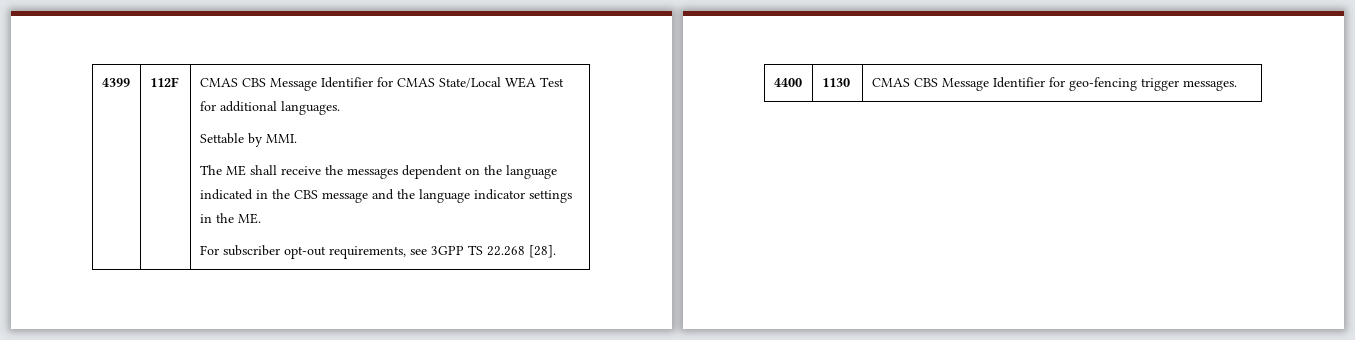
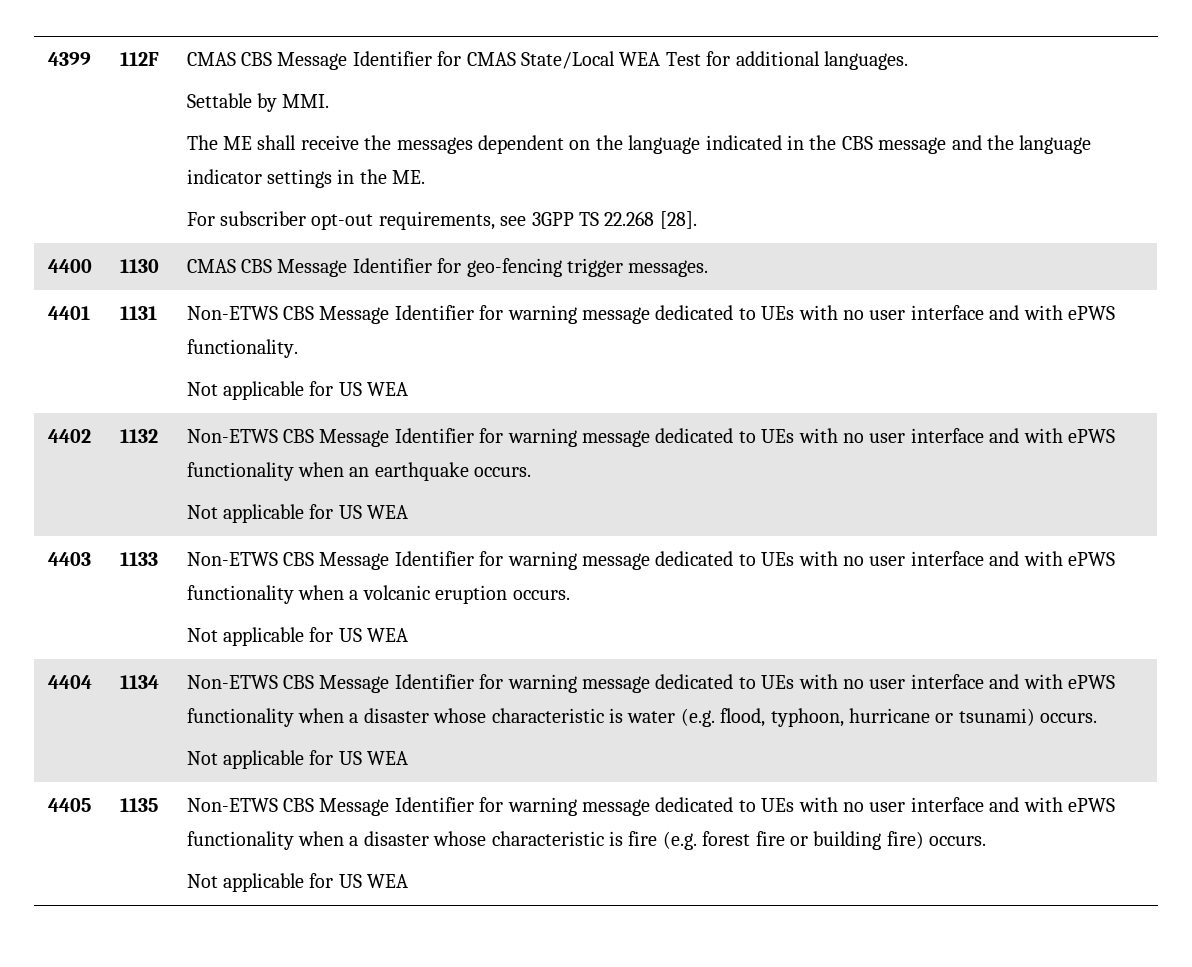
+ 4401 | 1131 | Non-ETWS CBS Message Identifier for warning message dedicated to UEs with no user interface and with ePWS functionality.
+ Not applicable for US WEA
+ 4402 | 1132 | Non-ETWS CBS Message Identifier for warning message dedicated to UEs with no user interface and with ePWS functionality when an earthquake occurs.
+ Not applicable for US WEA
+ 4403 | 1133 | Non-ETWS CBS Message Identifier for warning message dedicated to UEs with no user interface and with ePWS functionality when a volcanic eruption occurs.
+ Not applicable for US WEA
+ 4404 | 1134 | Non-ETWS CBS Message Identifier for warning message dedicated to UEs with no user interface and with ePWS functionality when a disaster whose characteristic is water (e.g. flood, typhoon, hurricane or tsunami) occurs.
+ Not applicable for US WEA
+ 4405 | 1135 | Non-ETWS CBS Message Identifier for warning message dedicated to UEs with no user interface and with ePWS functionality when a disaster whose characteristic is fire (e.g. forest fire or building fire) occurs.
+ Not applicable for US WEA

